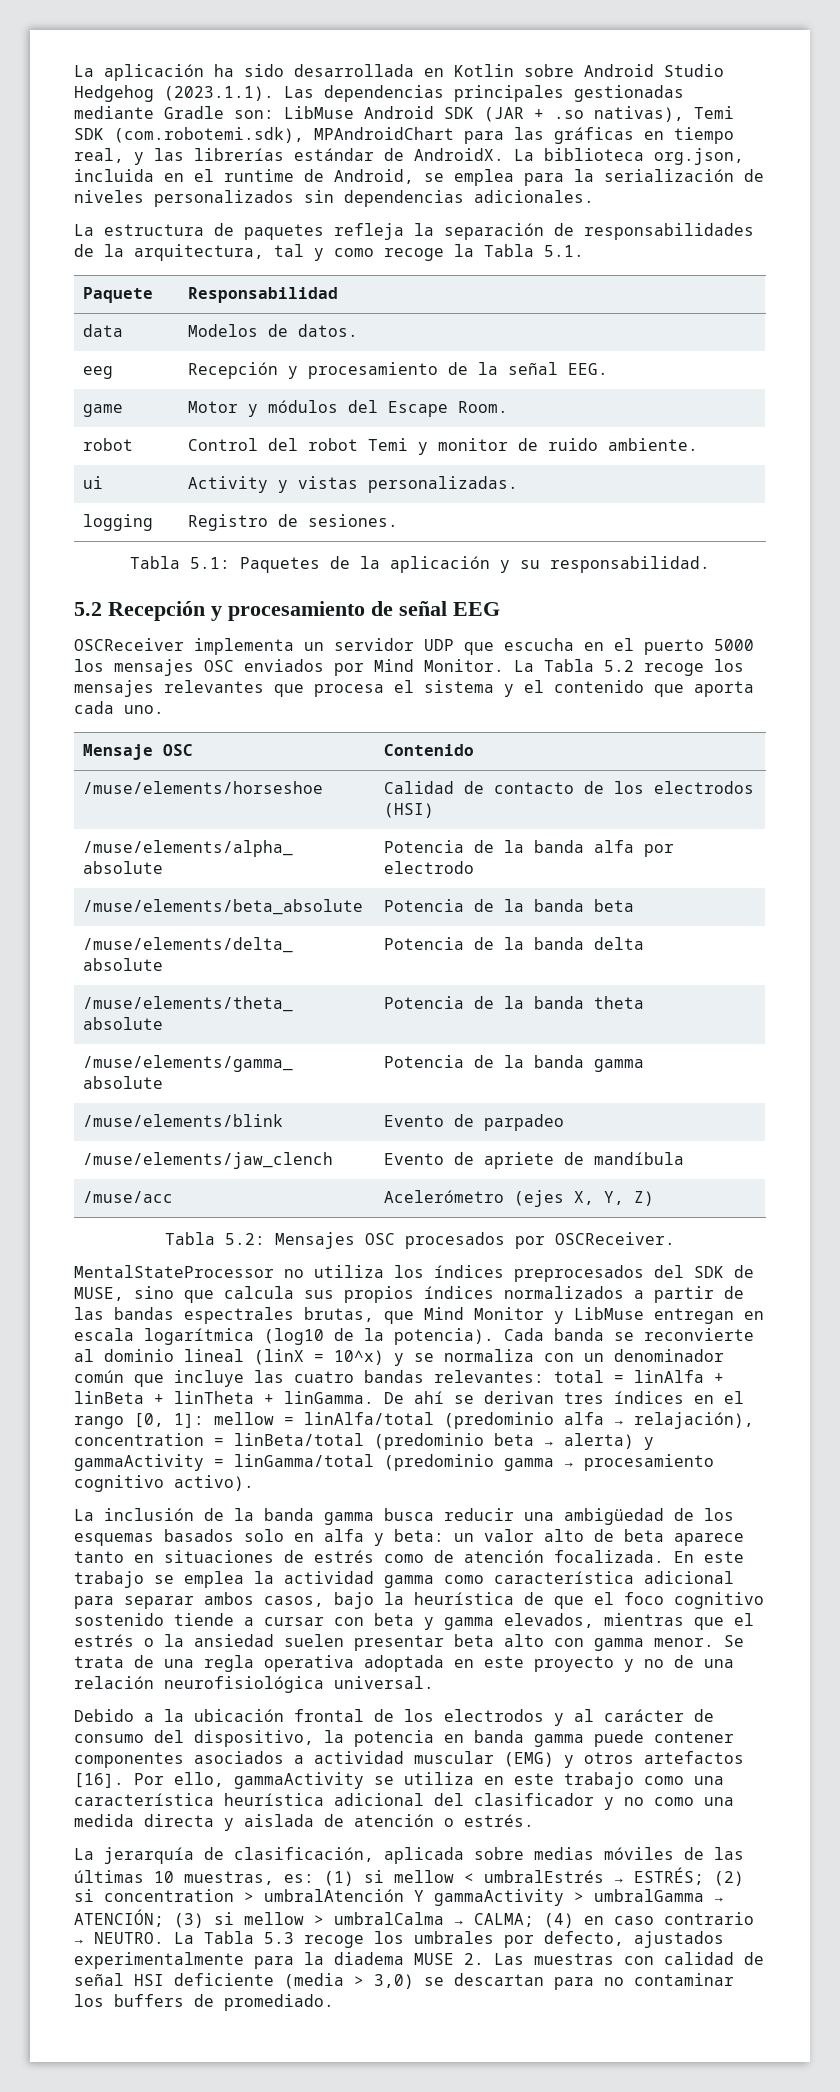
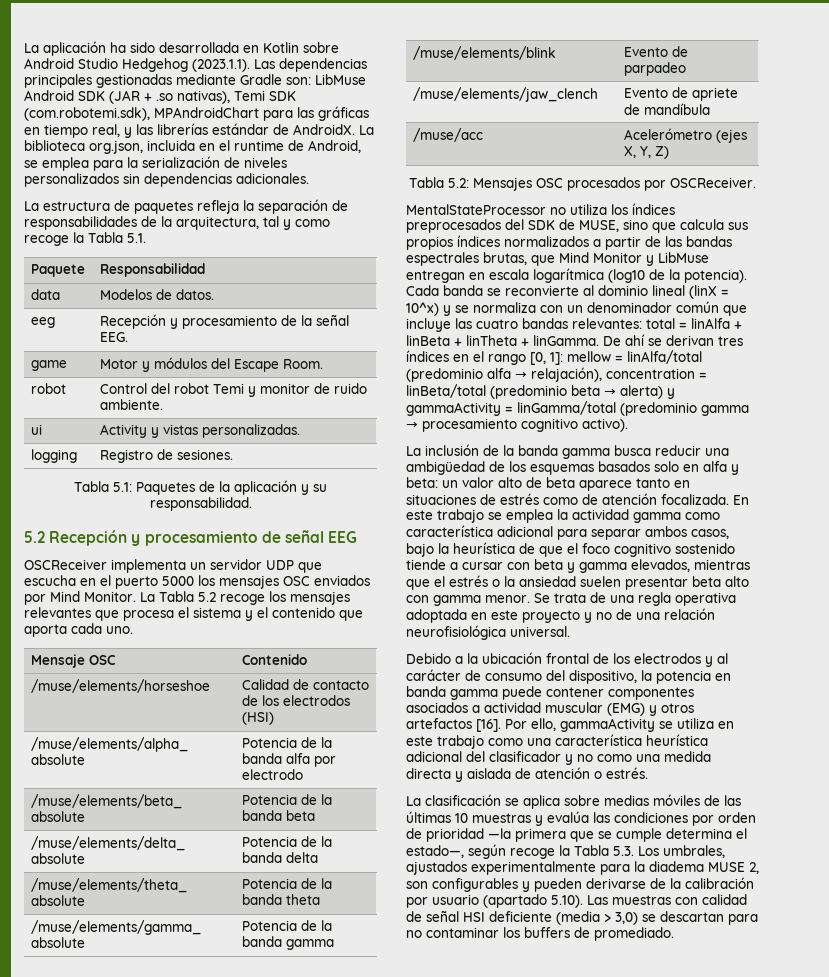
- La jerarquía de clasificación, aplicada sobre medias móviles de las últimas 10 muestras, es: (1) si mellow < umbralEstrés → ESTRÉS; (2) si concentration > umbralAtención Y gammaActivity > umbralGamma → ATENCIÓN; (3) si mellow > umbralCalma → CALMA; (4) en caso contrario → NEUTRO. La Tabla 5.3 recoge los umbrales por defecto, ajustados experimentalmente para la diadema MUSE 2. Las muestras con calidad de señal HSI deficiente (media > 3,0) se descartan para no contaminar los buffers de promediado.
+ La clasificación se aplica sobre medias móviles de las últimas 10 muestras y evalúa las condiciones por orden de prioridad —la primera que se cumple determina el estado—, según recoge la Tabla 5.3. Los umbrales, ajustados experimentalmente para la diadema MUSE 2, son configurables y pueden derivarse de la calibración por usuario (apartado 5.10). Las muestras con calidad de señal HSI deficiente (media > 3,0) se descartan para no contaminar los buffers de promediado.

